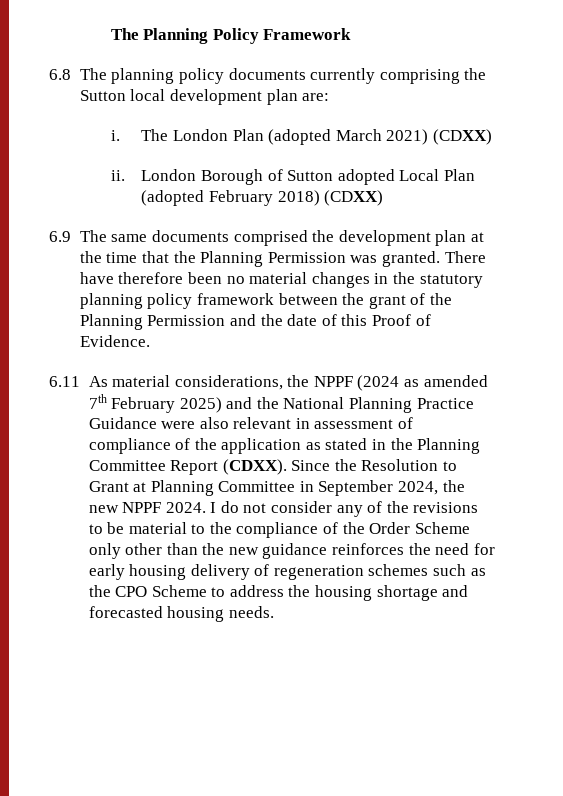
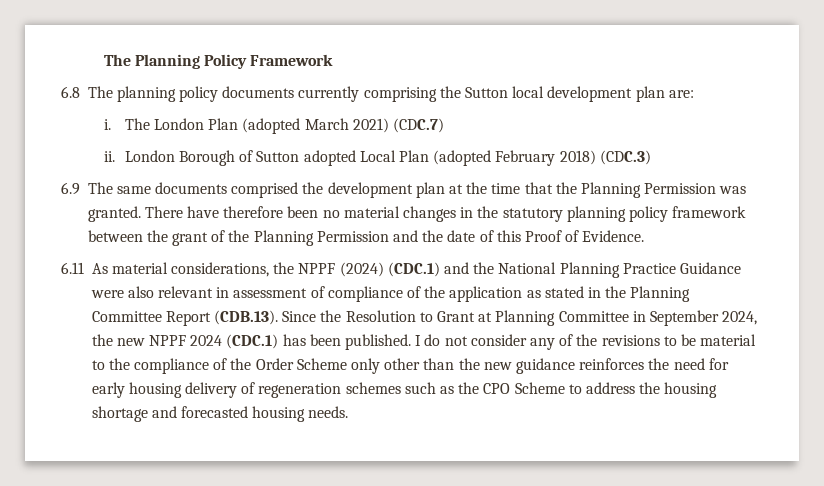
- The London Plan (adopted March 2021) (CDXX)
+ The London Plan (adopted March 2021) (CDC.7)
- London Borough of Sutton adopted Local Plan (adopted February 2018) (CDXX)
+ London Borough of Sutton adopted Local Plan (adopted February 2018) (CDC.3)
- 6.11 As material considerations, the NPPF (2024 as amended 7th February 2025) and the National Planning Practice Guidance were also relevant in assessment of compliance of the application as stated in the Planning Committee Report (CDXX). Since the Resolution to Grant at Planning Committee in September 2024, the new NPPF 2024.
+ 6.11 As material considerations, the NPPF (2024) (CDC.1) and the National Planning Practice Guidance were also relevant in assessment of compliance of the application as stated in the Planning Committee Report (CDB.13). Since the Resolution to Grant at Planning Committee in September 2024, the new NPPF 2024 (CDC.1) has been published.

